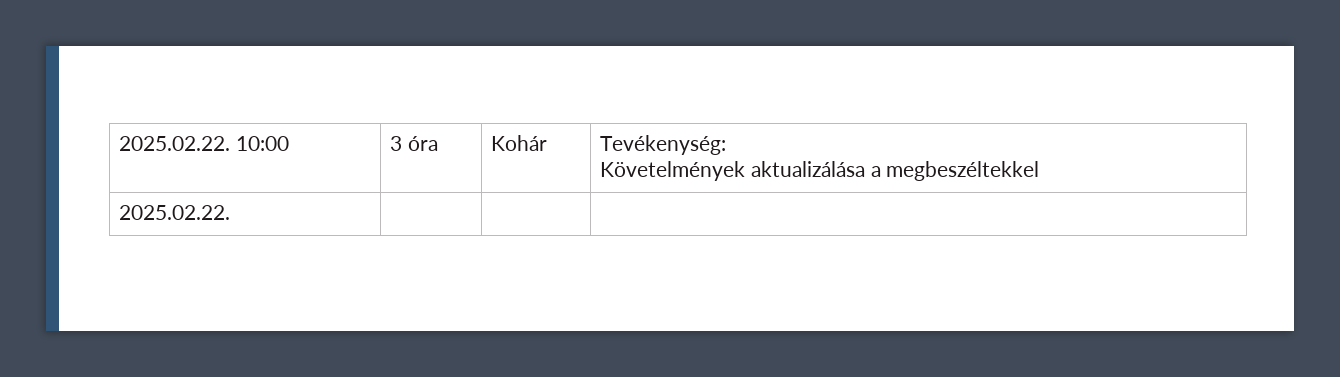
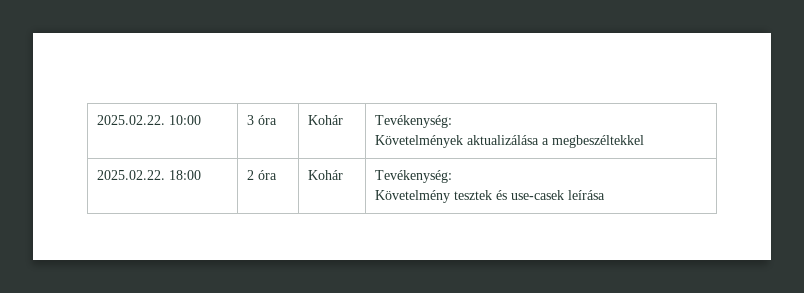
- 2025.02.22. | | |
+ 2025.02.22. 18:00 | 2 óra | Kohár | Tevékenység:
+ Követelmény tesztek és use-casek leírása

